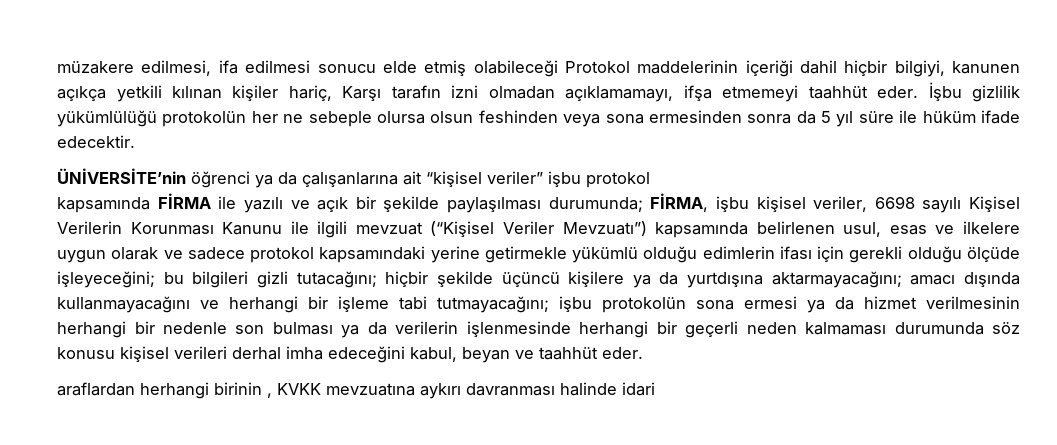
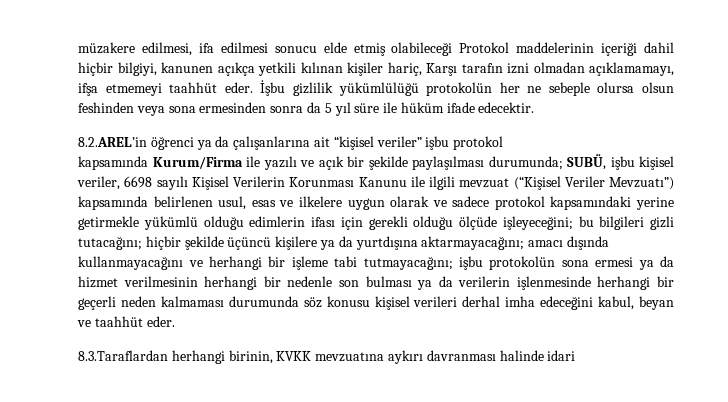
- ÜNİVERSİTE’nin öğrenci ya da çalışanlarına ait “kişisel veriler” işbu protokol
+ 8.2.AREL’in öğrenci ya da çalışanlarına ait “kişisel veriler” işbu protokol
- kapsamında FİRMA ile yazılı ve açık bir şekilde paylaşılması durumunda;
+ kapsamında Kurum/Firma ile yazılı ve açık bir şekilde paylaşılması durumunda;
- FİRMA, işbu kişisel veriler, 6698 sayılı Kişisel Verilerin Korunması Kanunu ile ilgili mevzuat (“Kişisel Veriler Mevzuatı”) kapsamında belirlenen usul, esas ve ilkelere uygun olarak ve sadece protokol kapsamındaki yerine getirmekle yükümlü olduğu edimlerin ifası için gerekli olduğu ölçüde işleyeceğini;
+ SUBÜ, işbu kişisel veriler, 6698 sayılı Kişisel Verilerin Korunması Kanunu ile ilgili mevzuat (“Kişisel Veriler Mevzuatı”) kapsamında belirlenen usul, esas ve ilkelere uygun olarak ve sadece protokol kapsamındaki yerine getirmekle yükümlü olduğu edimlerin ifası için gerekli olduğu ölçüde işleyeceğini;
- araflardan herhangi birinin , KVKK mevzuatına aykırı davranması halinde idari
+ 8.3.Taraflardan herhangi birinin, KVKK mevzuatına aykırı davranması halinde idari

